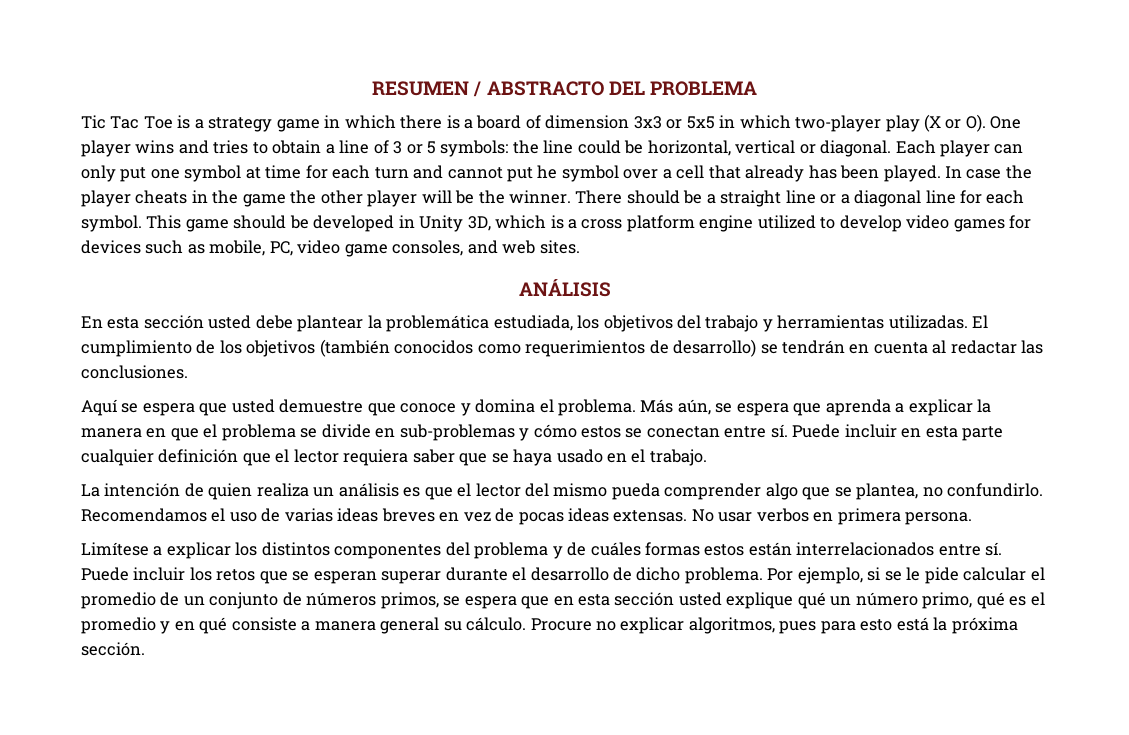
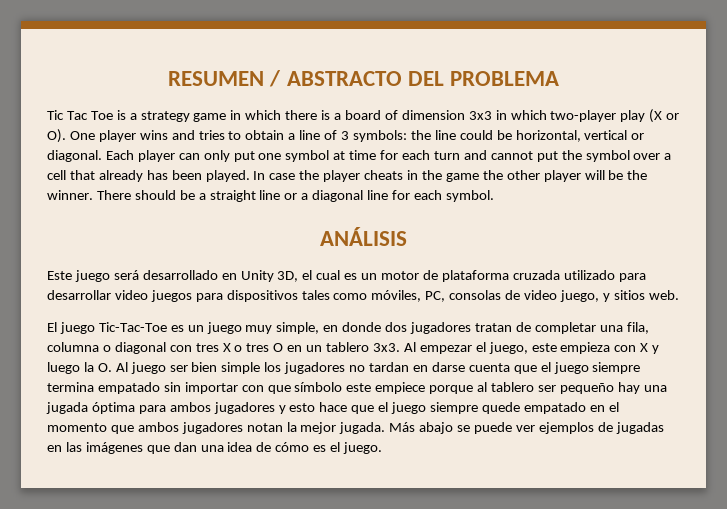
- Tic Tac Toe is a strategy game in which there is a board of dimension 3x3 or 5x5 in which two-player play (X or O). One player wins and tries to obtain a line of 3 or 5 symbols: the line could be horizontal, vertical or diagonal.
+ Tic Tac Toe is a strategy game in which there is a board of dimension 3x3 in which two-player play (X or O). One player wins and tries to obtain a line of 3 symbols: the line could be horizontal, vertical or diagonal.
- Each player can only put one symbol at time for each turn and cannot put he symbol over a cell that already has been played.
+ Each player can only put one symbol at time for each turn and cannot put the symbol over a cell that already has been played.
- There should be a straight line or a diagonal line for each symbol. This game should be developed in Unity 3D, which is a cross platform engine utilized to develop video games for devices such as mobile, PC, video game consoles, and web sites.
+ There should be a straight line or a diagonal line for each symbol.
  ANÁLISIS
- En esta sección usted debe plantear la problemática estudiada, los objetivos del trabajo y herramientas utilizadas. El cumplimiento de los objetivos (también conocidos como requerimientos de desarrollo) se tendrán en cuenta al redactar las conclusiones.
- Aquí se espera que usted demuestre que conoce y domina el problema. Más aún, se espera que aprenda a explicar la manera en que el problema se divide en sub-problemas y cómo estos se conectan entre sí. Puede incluir en esta parte cualquier definición que el lector requiera saber que se haya usado en el trabajo.
- La intención de quien realiza un análisis es que el lector del mismo pueda comprender algo que se plantea, no confundirlo. Recomendamos el uso de varias ideas breves en vez de pocas ideas extensas. No usar verbos en primera persona.
- Limítese a explicar los distintos componentes del problema y de cuáles formas estos están interrelacionados entre sí. Puede incluir los retos que se esperan superar durante el desarrollo de dicho problema. Por ejemplo, si se le pide calcular el promedio de un conjunto de números primos, se espera que en esta sección usted explique qué un número primo, qué es el promedio y en qué consiste a manera general su cálculo. Procure no explicar algoritmos, pues para esto está la próxima sección.
+ Este juego será desarrollado en Unity 3D, el cual es un motor de plataforma cruzada utilizado para desarrollar video juegos para dispositivos tales como móviles, PC, consolas de video juego, y sitios web.
+ El juego Tic-Tac-Toe es un juego muy simple, en donde dos jugadores tratan de completar una fila, columna o diagonal con tres X o tres O en un tablero 3x3. Al empezar el juego, este empieza con X y luego la O. Al juego ser bien simple los jugadores no tardan en darse cuenta que el juego siempre termina empatado sin importar con que símbolo este empiece porque al tablero ser pequeño hay una jugada óptima para ambos jugadores y esto hace que el juego siempre quede empatado en el momento que ambos jugadores notan la mejor jugada. Más abajo se puede ver ejemplos de jugadas en las imágenes que dan una idea de cómo es el juego.

